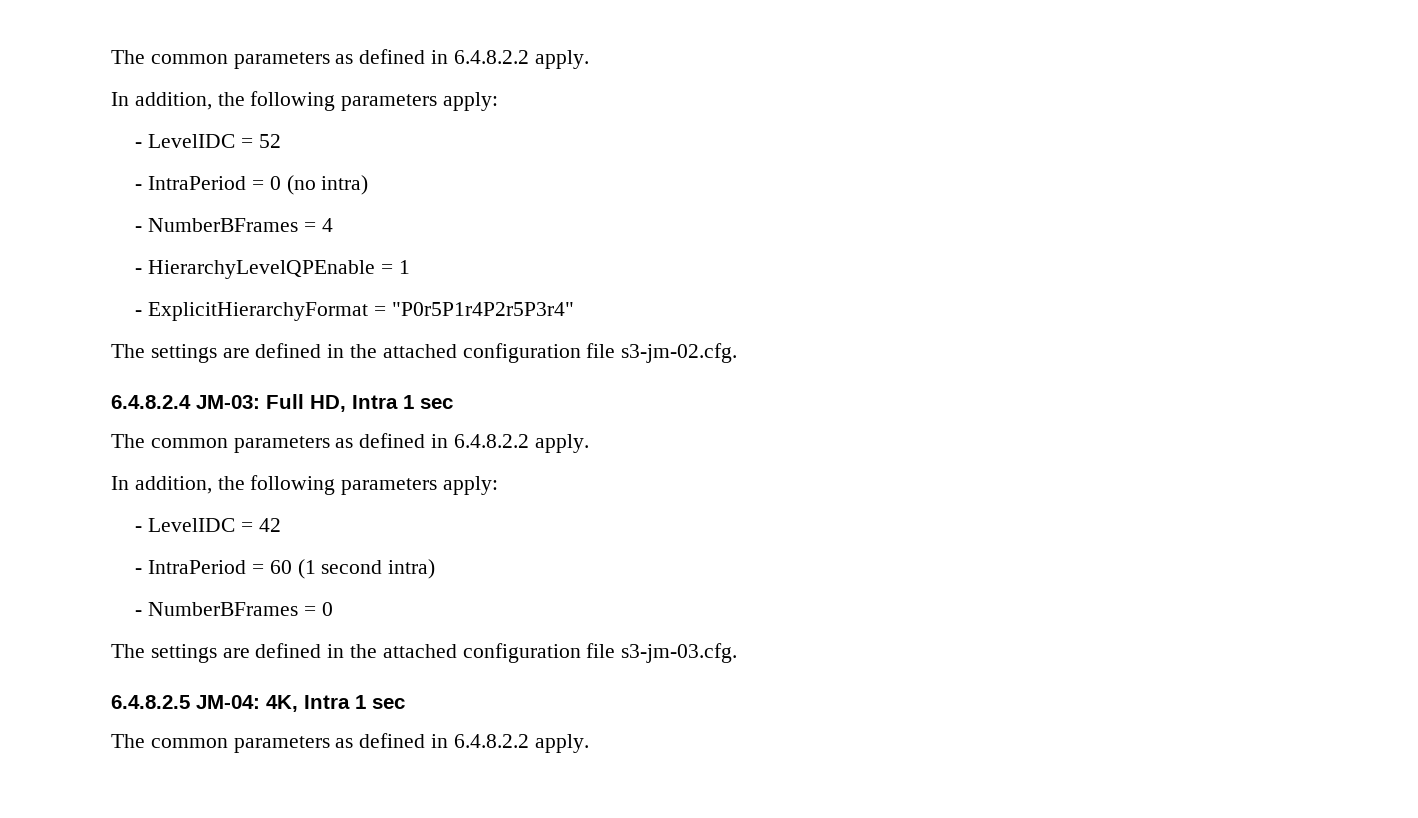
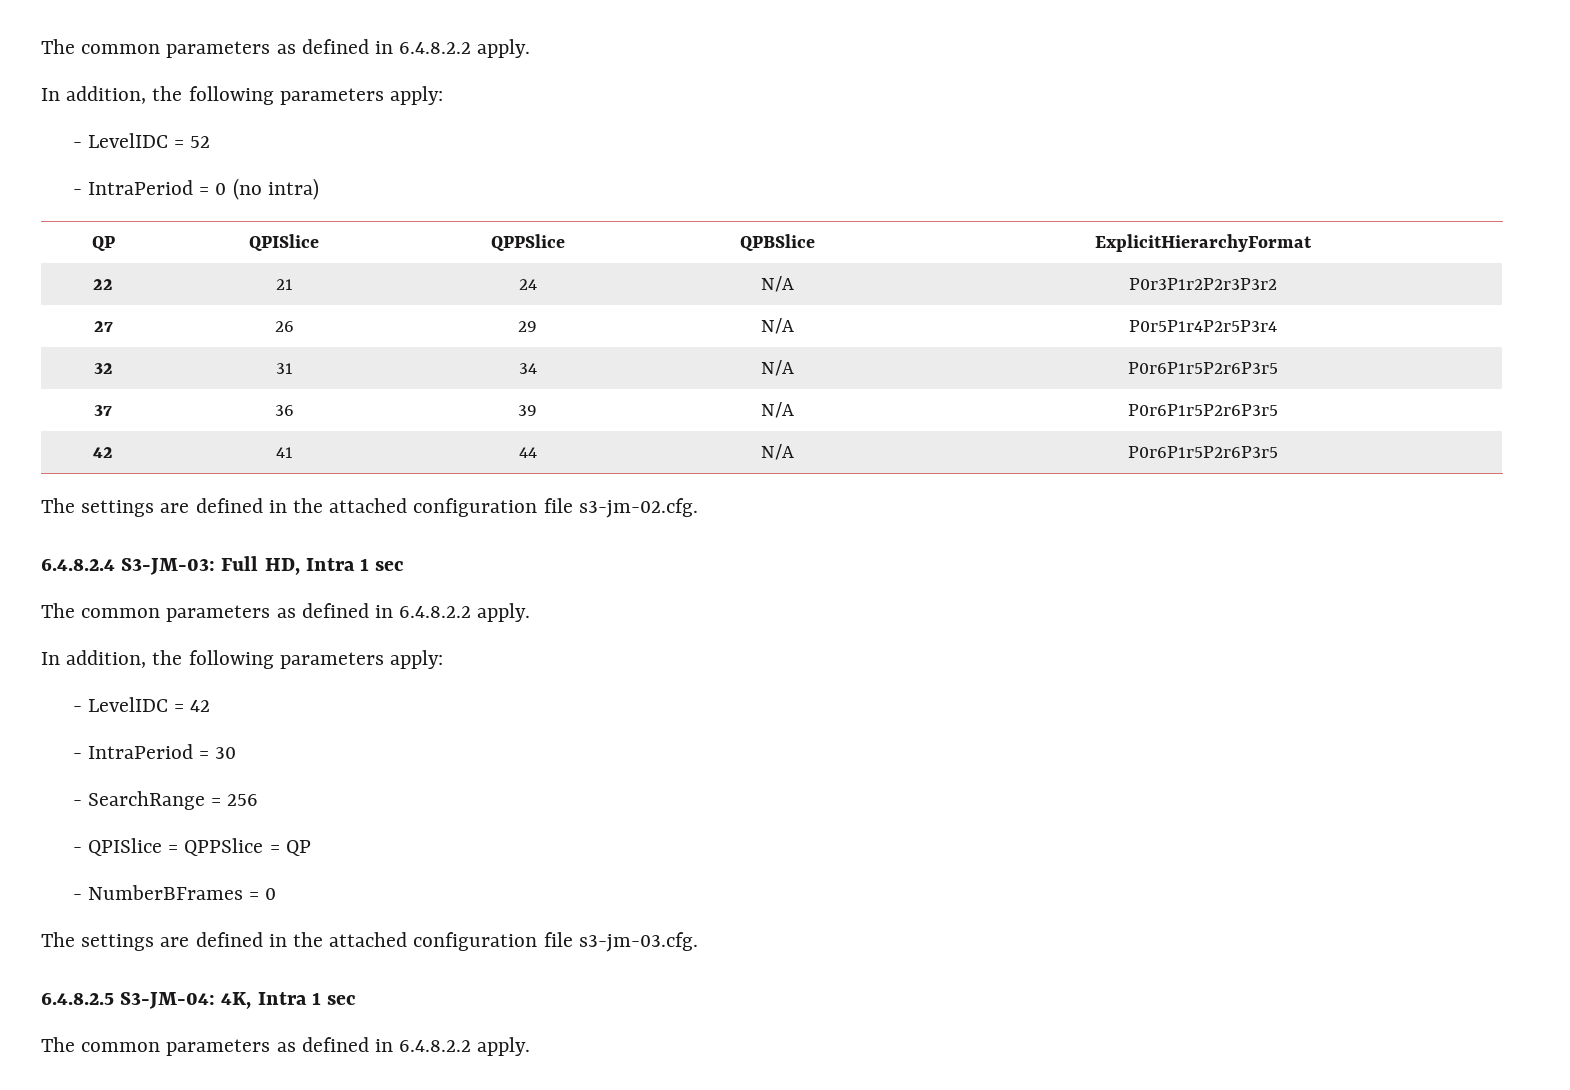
- - NumberBFrames = 4
- - HierarchyLevelQPEnable = 1
- - ExplicitHierarchyFormat = "P0r5P1r4P2r5P3r4"
+ QP | QPISlice | QPPSlice | QPBSlice | ExplicitHierarchyFormat
+ 22 | 21 | 24 | N/A | P0r3P1r2P2r3P3r2
+ 27 | 26 | 29 | N/A | P0r5P1r4P2r5P3r4
+ 32 | 31 | 34 | N/A | P0r6P1r5P2r6P3r5
+ 37 | 36 | 39 | N/A | P0r6P1r5P2r6P3r5
+ 42 | 41 | 44 | N/A | P0r6P1r5P2r6P3r5
- 6.4.8.2.4 JM-03: Full HD, Intra 1 sec
+ 6.4.8.2.4 S3-JM-03: Full HD, Intra 1 sec
- - IntraPeriod = 60 (1 second intra)
+ - IntraPeriod = 30
+ - SearchRange = 256
+ - QPISlice = QPPSlice = QP
- 6.4.8.2.5 JM-04: 4K, Intra 1 sec
+ 6.4.8.2.5 S3-JM-04: 4K, Intra 1 sec

